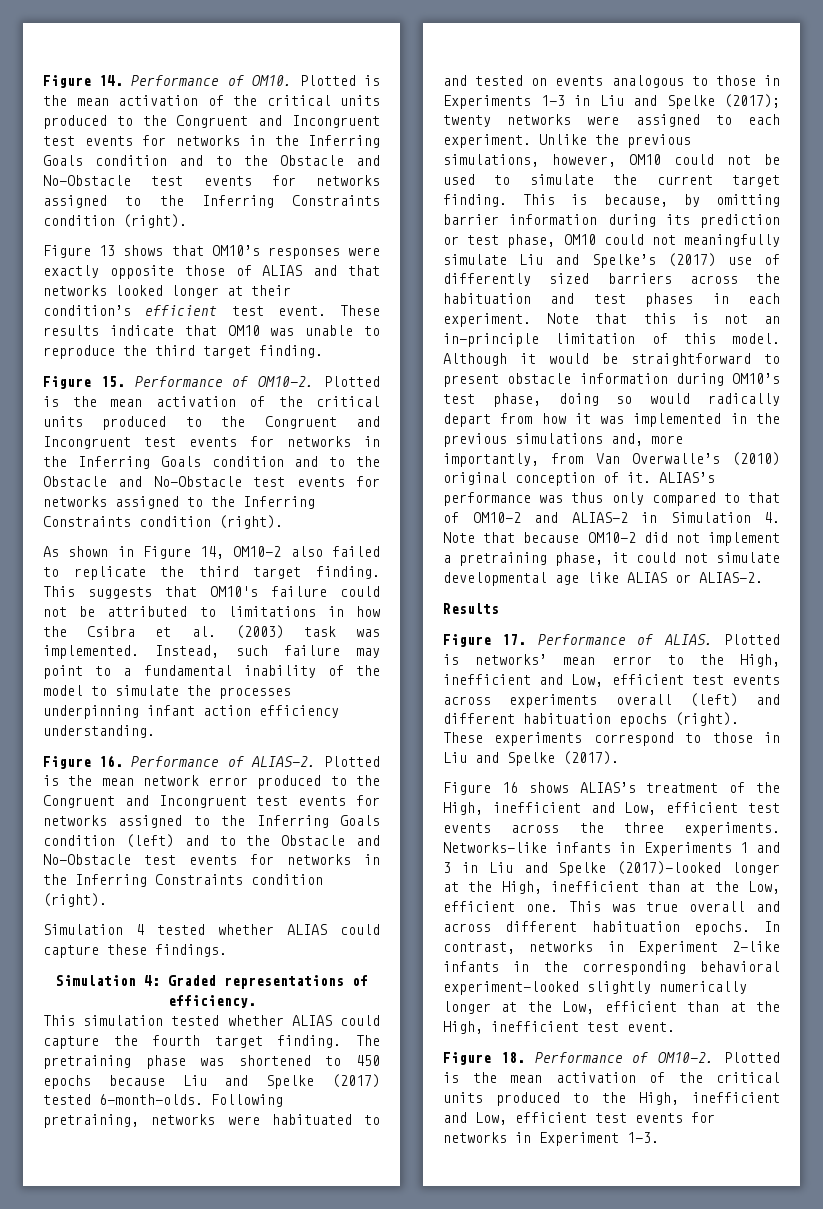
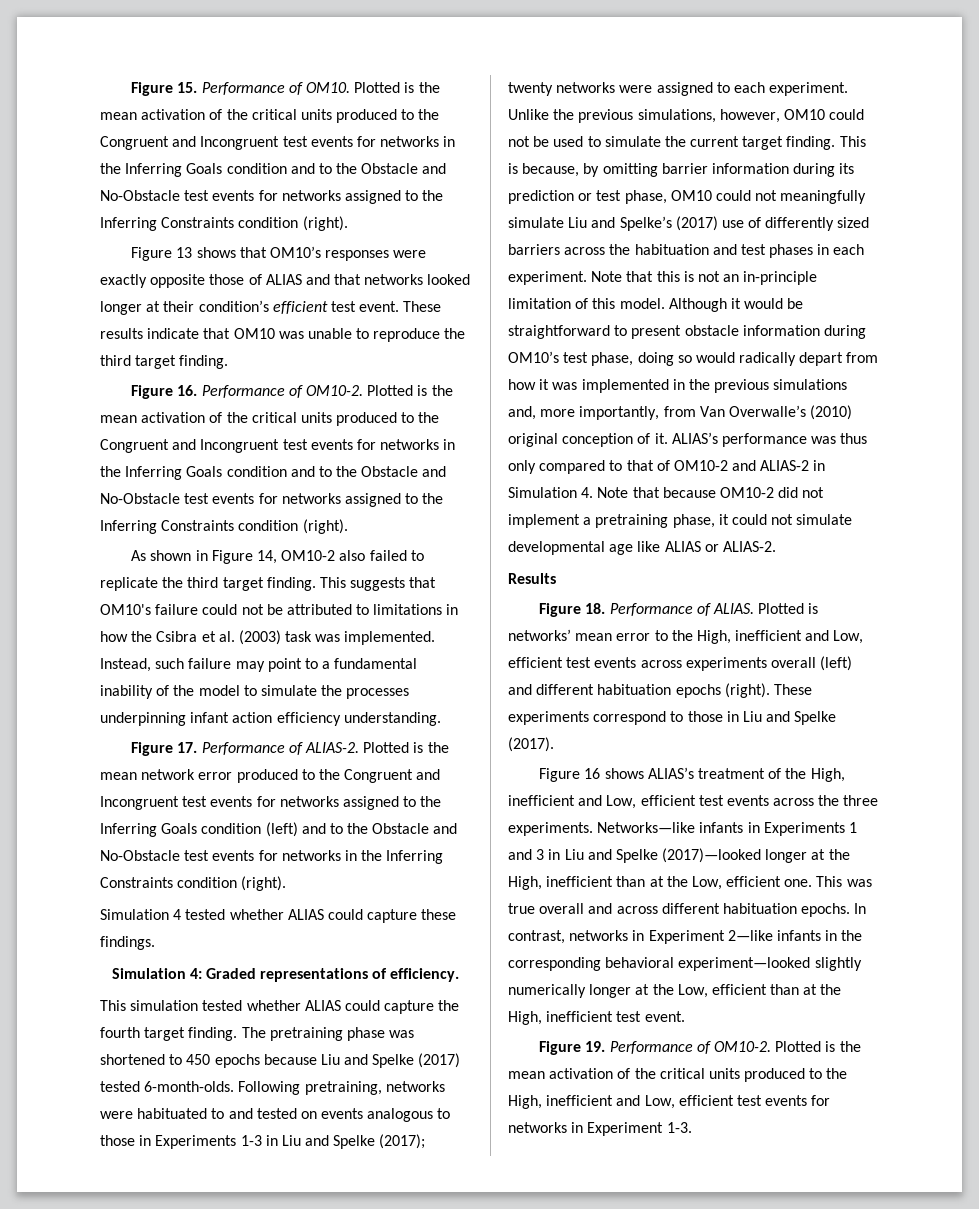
- Figure 14. Performance of OM10.
+ Figure 15. Performance of OM10.
- Figure 15. Performance of OM10-2.
+ Figure 16. Performance of OM10-2.
- Figure 16. Performance of ALIAS-2.
+ Figure 17. Performance of ALIAS-2.
- Figure 17. Performance of ALIAS.
+ Figure 18. Performance of ALIAS.
- Figure 18. Performance of OM10-2.
+ Figure 19. Performance of OM10-2.

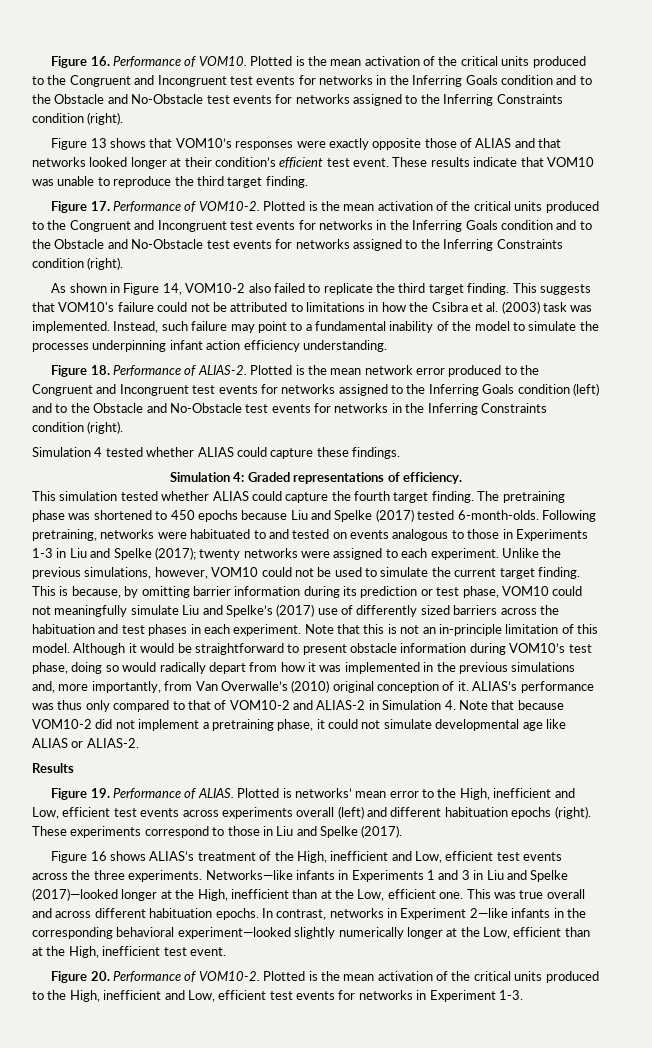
- Figure 15. Performance of OM10.
+ Figure 16. Performance of VOM10.
- Figure 13 shows that OM10’s responses were exactly opposite those of ALIAS and that networks looked longer at their condition’s efficient test event.
+ Figure 13 shows that VOM10’s responses were exactly opposite those of ALIAS and that networks looked longer at their condition’s efficient test event.
- These results indicate that OM10 was unable to reproduce the third target finding.
+ These results indicate that VOM10 was unable to reproduce the third target finding.
- Figure 16. Performance of OM10-2.
+ Figure 17. Performance of VOM10-2.
- As shown in Figure 14, OM10-2 also failed to replicate the third target finding.
+ As shown in Figure 14, VOM10-2 also failed to replicate the third target finding.
- This suggests that OM10's failure could not be attributed to limitations in how the Csibra et al. (2003) task was implemented.
+ This suggests that VOM10's failure could not be attributed to limitations in how the Csibra et al. (2003) task was implemented.
- Figure 17. Performance of ALIAS-2.
+ Figure 18. Performance of ALIAS-2.
- Unlike the previous simulations, however, OM10 could not be used to simulate the current target finding.
+ Unlike the previous simulations, however, VOM10 could not be used to simulate the current target finding.
- This is because, by omitting barrier information during its prediction or test phase, OM10 could not meaningfully simulate Liu and Spelke’s (2017) use of differently sized barriers across the habituation and test phases in each experiment.
+ This is because, by omitting barrier information during its prediction or test phase, VOM10 could not meaningfully simulate Liu and Spelke’s (2017) use of differently sized barriers across the habituation and test phases in each experiment.
- Although it would be straightforward to present obstacle information during OM10’s test phase, doing so would radically depart from how it was implemented in the previous simulations and, more importantly, from Van Overwalle’s (2010) original conception of it.
+ Although it would be straightforward to present obstacle information during VOM10’s test phase, doing so would radically depart from how it was implemented in the previous simulations and, more importantly, from Van Overwalle’s (2010) original conception of it.
- ALIAS’s performance was thus only compared to that of OM10-2 and ALIAS-2 in Simulation 4. Note that because OM10-2 did not implement a pretraining phase, it could not simulate developmental age like ALIAS or ALIAS-2.
+ ALIAS’s performance was thus only compared to that of VOM10-2 and ALIAS-2 in Simulation 4. Note that because VOM10-2 did not implement a pretraining phase, it could not simulate developmental age like ALIAS or ALIAS-2.
- Figure 18. Performance of ALIAS.
+ Figure 19. Performance of ALIAS.
- Figure 19. Performance of OM10-2.
+ Figure 20. Performance of VOM10-2.

